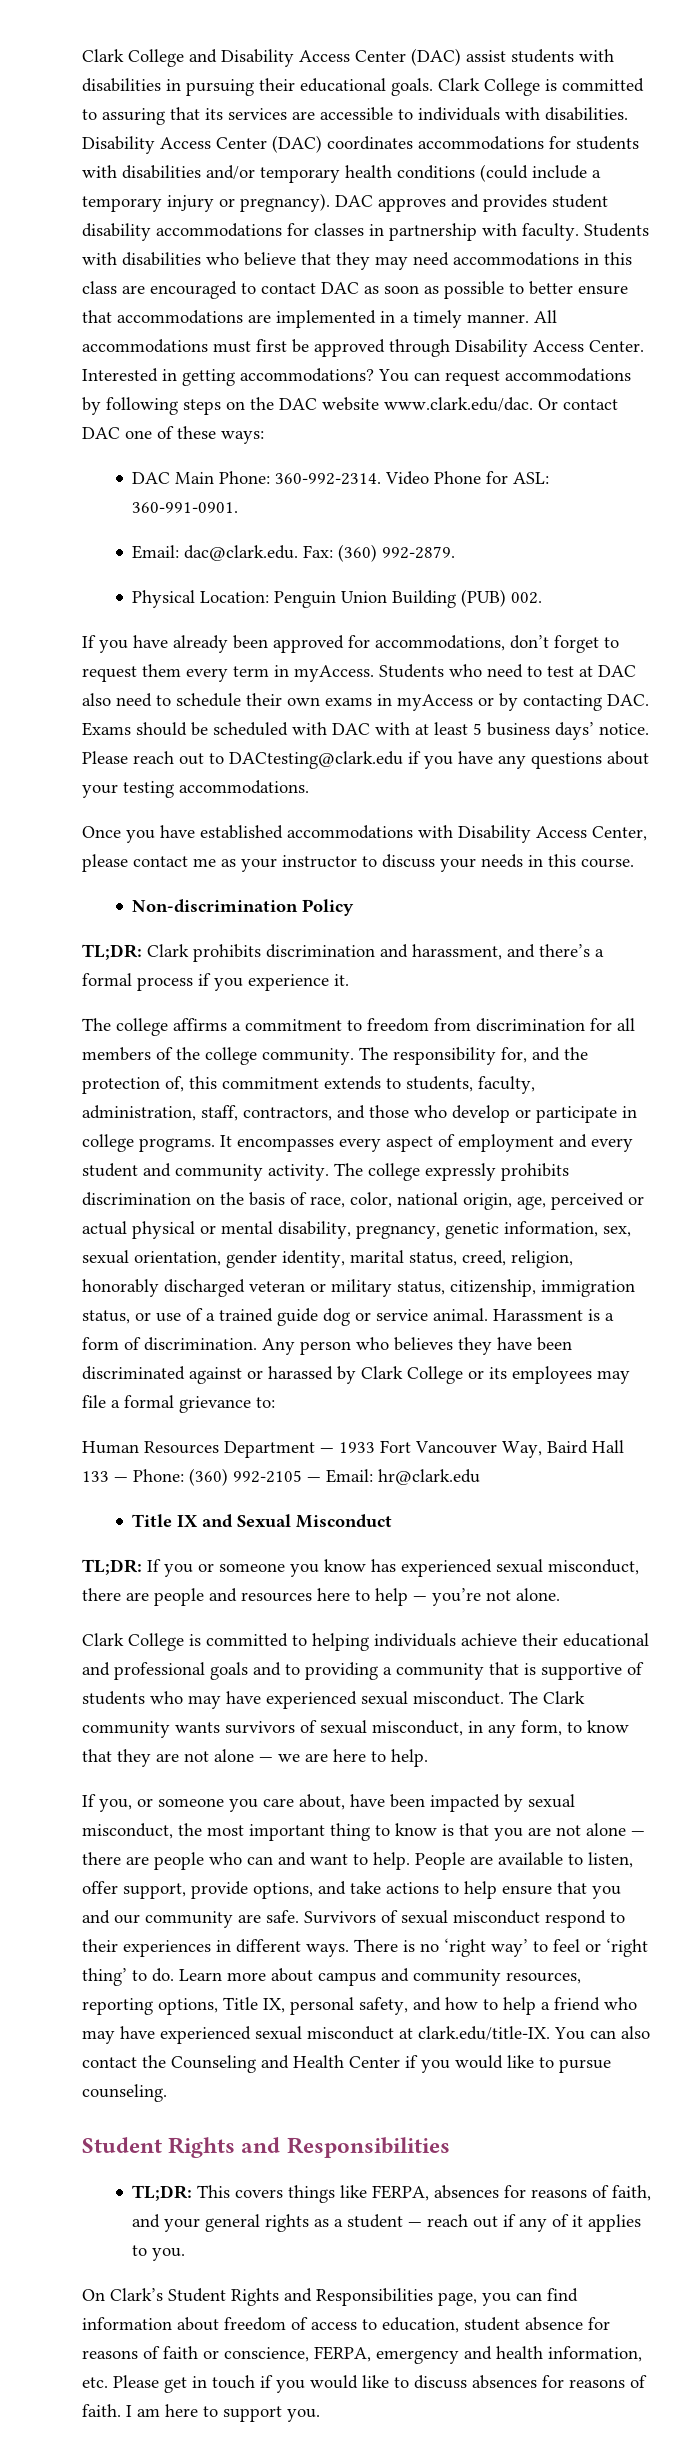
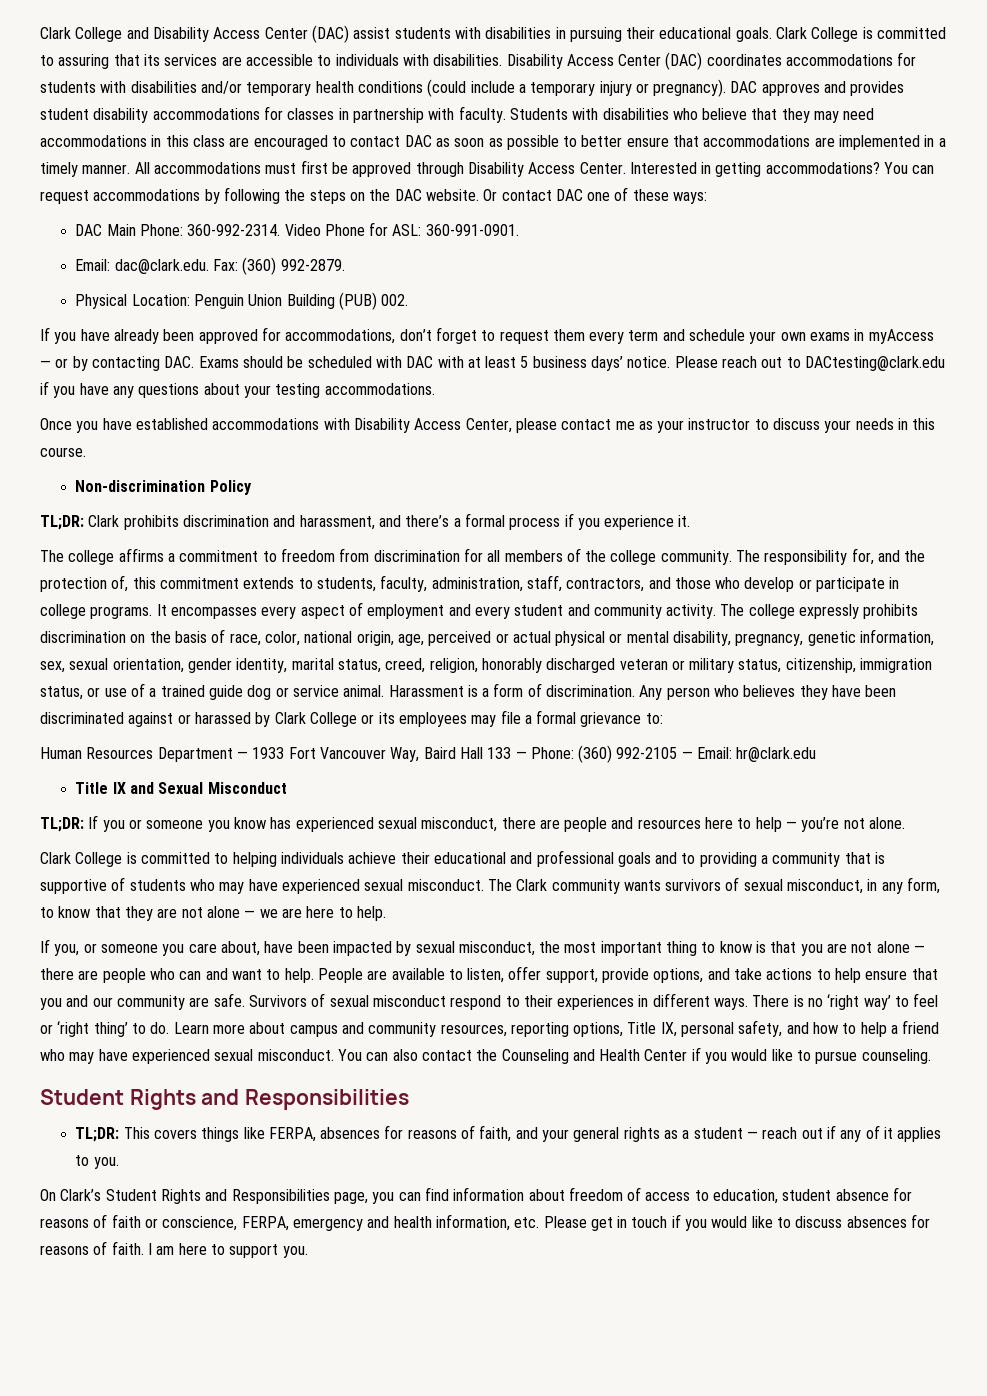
- You can request accommodations by following steps on the DAC website www.clark.edu/dac. Or contact DAC one of these ways:
+ You can request accommodations by following the steps on the DAC website. Or contact DAC one of these ways:
- If you have already been approved for accommodations, don’t forget to request them every term in myAccess. Students who need to test at DAC also need to schedule their own exams in myAccess or by contacting DAC. Exams should be scheduled with DAC with at least 5 business days’ notice.
+ If you have already been approved for accommodations, don’t forget to request them every term and schedule your own exams in myAccess — or by contacting DAC. Exams should be scheduled with DAC with at least 5 business days’ notice.
- Learn more about campus and community resources, reporting options, Title IX, personal safety, and how to help a friend who may have experienced sexual misconduct at clark.edu/title-IX. You can also contact the Counseling and Health Center if you would like to pursue counseling.
+ Learn more about campus and community resources, reporting options, Title IX, personal safety, and how to help a friend who may have experienced sexual misconduct. You can also contact the Counseling and Health Center if you would like to pursue counseling.

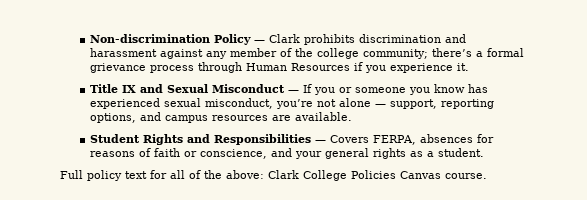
- Clark College and Disability Access Center (DAC) assist students with disabilities in pursuing their educational goals. Clark College is committed to assuring that its services are accessible to individuals with disabilities. Disability Access Center (DAC) coordinates accommodations for students with disabilities and/or temporary health conditions (could include a temporary injury or pregnancy). DAC approves and provides student disability accommodations for classes in partnership with faculty. Students with disabilities who believe that they may need accommodations in this class are encouraged to contact DAC as soon as possible to better ensure that accommodations are implemented in a timely manner. All accommodations must first be approved through Disability Access Center. Interested in getting accommodations? You can request accommodations by following the steps on the DAC website. Or contact DAC one of these ways:
- DAC Main Phone: 360-992-2314. Video Phone for ASL: 360-991-0901.
- Email: dac@clark.edu. Fax: (360) 992-2879.
- Physical Location: Penguin Union Building (PUB) 002.
- If you have already been approved for accommodations, don’t forget to request them every term and schedule your own exams in myAccess — or by contacting DAC. Exams should be scheduled with DAC with at least 5 business days’ notice. Please reach out to DACtesting@clark.edu if you have any questions about your testing accommodations.
- Once you have established accommodations with Disability Access Center, please contact me as your instructor to discuss your needs in this course.
- Non-discrimination Policy
- TL;DR: Clark prohibits discrimination and harassment, and there’s a formal process if you experience it.
- The college affirms a commitment to freedom from discrimination for all members of the college community. The responsibility for, and the protection of, this commitment extends to students, faculty, administration, staff, contractors, and those who develop or participate in college programs. It encompasses every aspect of employment and every student and community activity. The college expressly prohibits discrimination on the basis of race, color, national origin, age, perceived or actual physical or mental disability, pregnancy, genetic information, sex, sexual orientation, gender identity, marital status, creed, religion, honorably discharged veteran or military status, citizenship, immigration status, or use of a trained guide dog or service animal. Harassment is a form of discrimination. Any person who believes they have been discriminated against or harassed by Clark College or its employees may file a formal grievance to:
- Human Resources Department — 1933 Fort Vancouver Way, Baird Hall 133 — Phone: (360) 992-2105 — Email: hr@clark.edu
+ Non-discrimination Policy — Clark prohibits discrimination and harassment against any member of the college community; there’s a formal grievance process through Human Resources if you experience it.
- Title IX and Sexual Misconduct
- TL;DR: If you or someone you know has experienced sexual misconduct, there are people and resources here to help — you’re not alone.
- Clark College is committed to helping individuals achieve their educational and professional goals and to providing a community that is supportive of students who may have experienced sexual misconduct. The Clark community wants survivors of sexual misconduct, in any form, to know that they are not alone — we are here to help.
- If you, or someone you care about, have been impacted by sexual misconduct, the most important thing to know is that you are not alone — there are people who can and want to help. People are available to listen, offer support, provide options, and take actions to help ensure that you and our community are safe. Survivors of sexual misconduct respond to their experiences in different ways. There is no ‘right way’ to feel or ‘right thing’ to do. Learn more about campus and community resources, reporting options, Title IX, personal safety, and how to help a friend who may have experienced sexual misconduct. You can also contact the Counseling and Health Center if you would like to pursue counseling.
- Student Rights and Responsibilities
- TL;DR: This covers things like FERPA, absences for reasons of faith, and your general rights as a student — reach out if any of it applies to you.
- On Clark’s Student Rights and Responsibilities page, you can find information about freedom of access to education, student absence for reasons of faith or conscience, FERPA, emergency and health information, etc. Please get in touch if you would like to discuss absences for reasons of faith. I am here to support you.
+ Title IX and Sexual Misconduct — If you or someone you know has experienced sexual misconduct, you’re not alone — support, reporting options, and campus resources are available.
+ Student Rights and Responsibilities — Covers FERPA, absences for reasons of faith or conscience, and your general rights as a student.
+ Full policy text for all of the above: Clark College Policies Canvas course.

